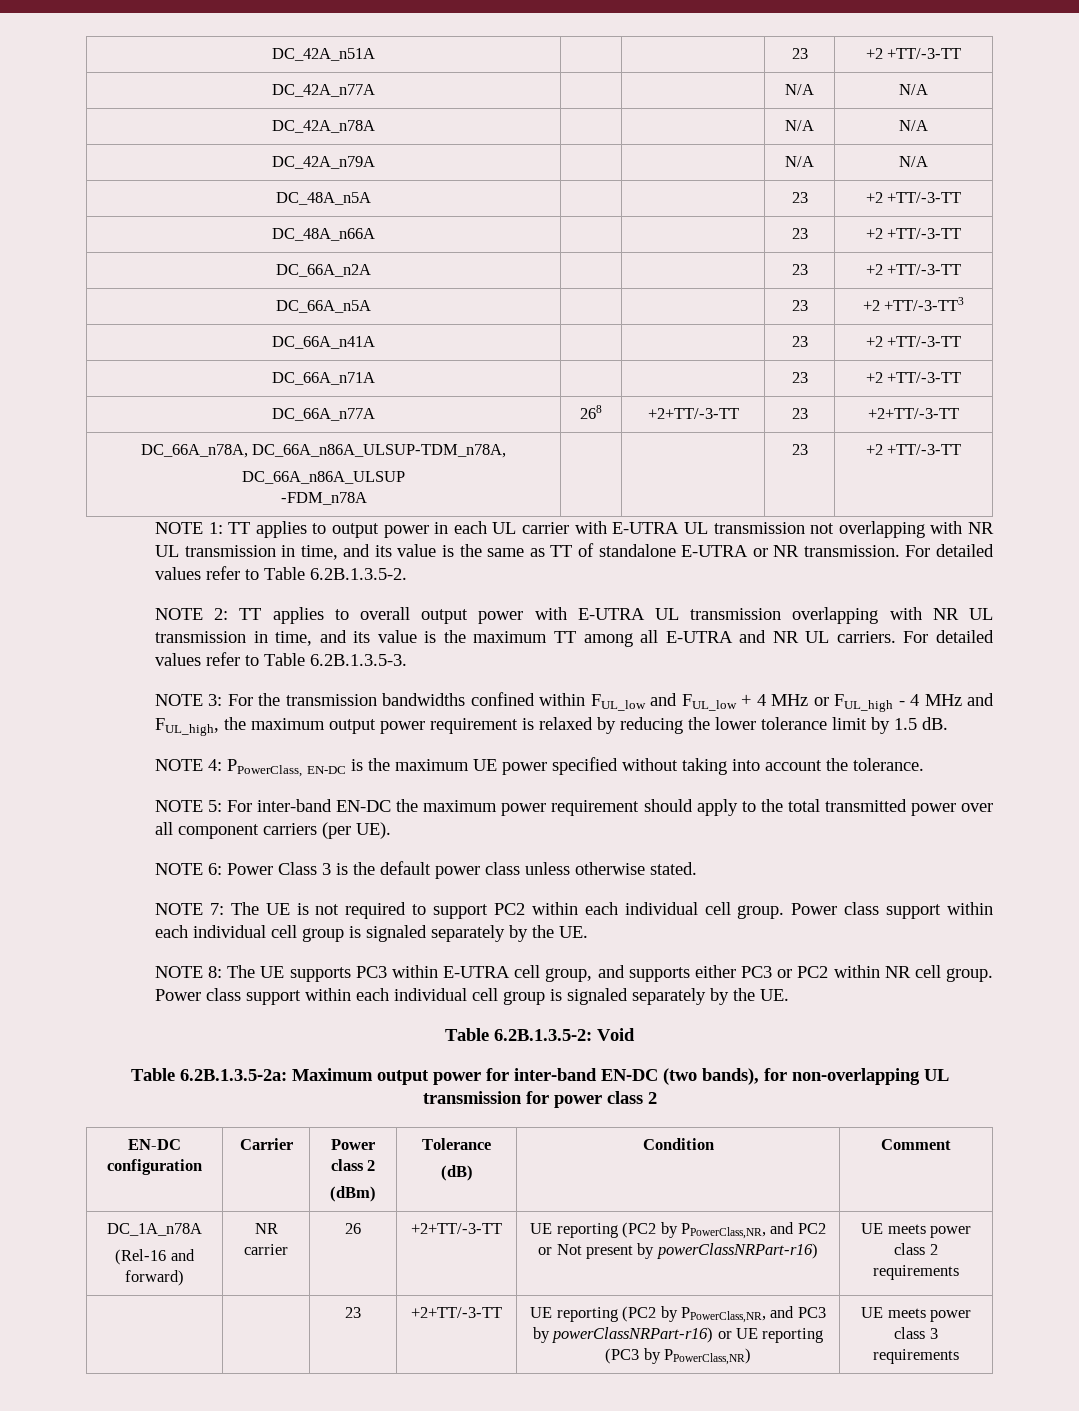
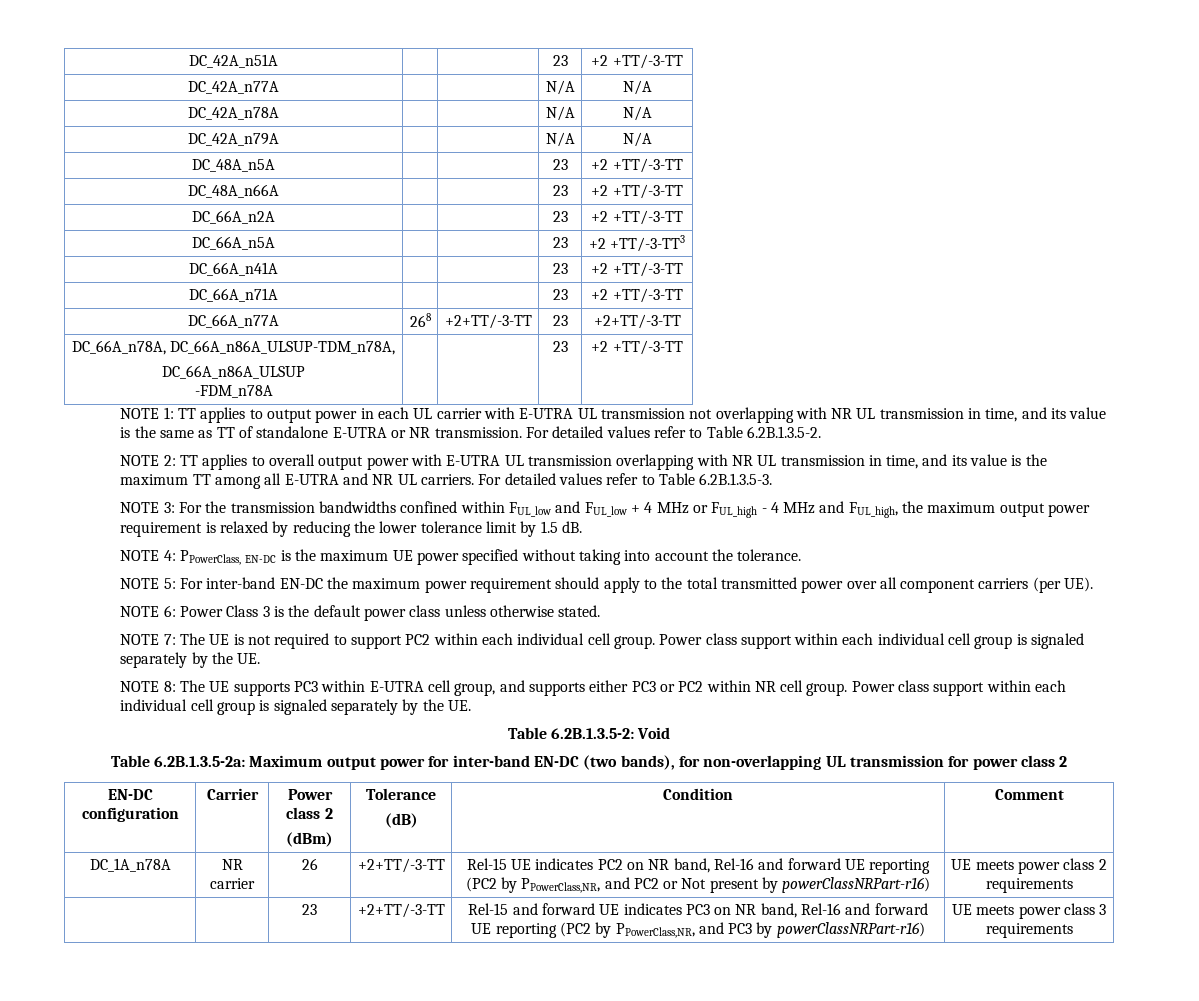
- DC_1A_n78A
- (Rel-16 and forward) | NR carrier | 26 | +2+TT/-3-TT | UE reporting (PC2 by PPowerClass,NR, and PC2 or Not present by powerClassNRPart-r16) | UE meets power class 2 requirements
+ DC_1A_n78A | NR carrier | 26 | +2+TT/-3-TT | Rel-15 UE indicates PC2 on NR band, Rel-16 and forward UE reporting (PC2 by PPowerClass,NR, and PC2 or Not present by powerClassNRPart-r16) | UE meets power class 2 requirements
- | | 23 | +2+TT/-3-TT | UE reporting (PC2 by PPowerClass,NR, and PC3 by powerClassNRPart-r16) or UE reporting (PC3 by PPowerClass,NR) | UE meets power class 3 requirements
+ | | 23 | +2+TT/-3-TT | Rel-15 and forward UE indicates PC3 on NR band, Rel-16 and forward UE reporting (PC2 by PPowerClass,NR, and PC3 by powerClassNRPart-r16) | UE meets power class 3 requirements

